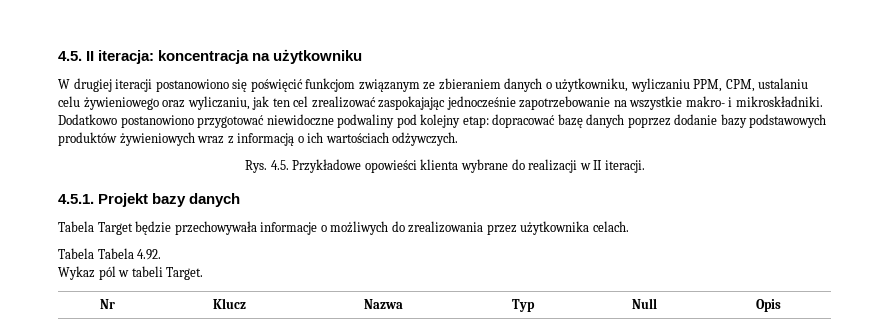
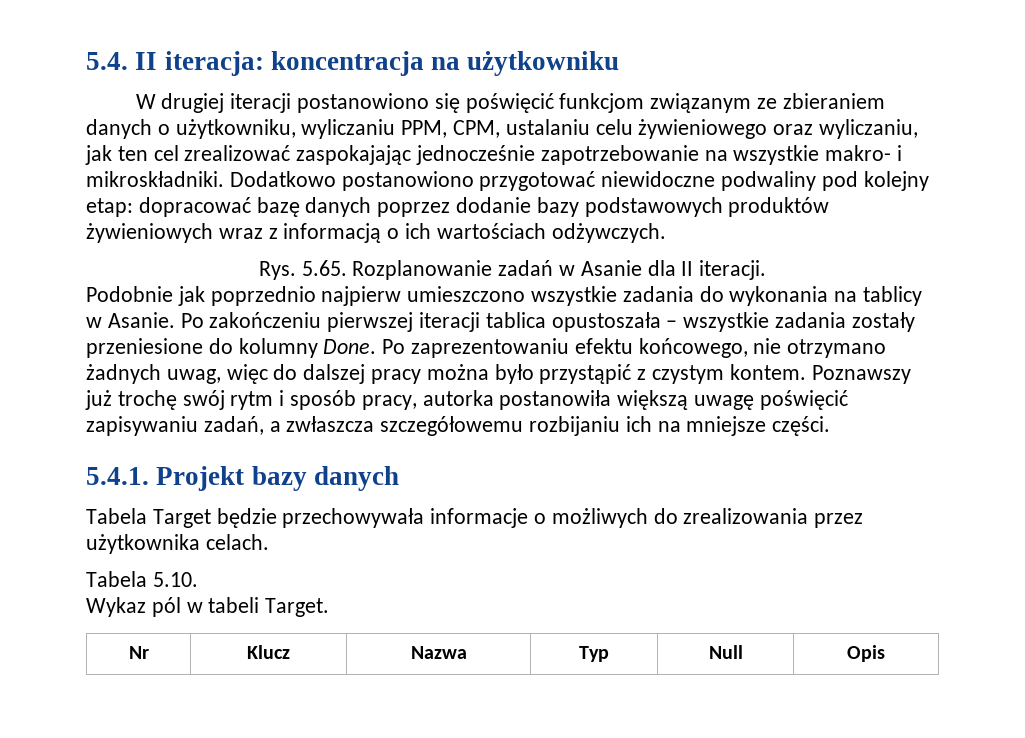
- 4.5. II iteracja: koncentracja na użytkowniku
+ 5.4. II iteracja: koncentracja na użytkowniku
- Rys. 4.5. Przykładowe opowieści klienta wybrane do realizacji w II iteracji.
- 4.5.1. Projekt bazy danych
+ Rys. 5.65. Rozplanowanie zadań w Asanie dla II iteracji.
+ Podobnie jak poprzednio najpierw umieszczono wszystkie zadania do wykonania na tablicy w Asanie. Po zakończeniu pierwszej iteracji tablica opustoszała – wszystkie zadania zostały przeniesione do kolumny Done. Po zaprezentowaniu efektu końcowego, nie otrzymano żadnych uwag, więc do dalszej pracy można było przystąpić z czystym kontem. Poznawszy już trochę swój rytm i sposób pracy, autorka postanowiła większą uwagę poświęcić zapisywaniu zadań, a zwłaszcza szczegółowemu rozbijaniu ich na mniejsze części.
+ 5.4.1. Projekt bazy danych
- Tabela Tabela 4.92.
+ Tabela 5.10.

